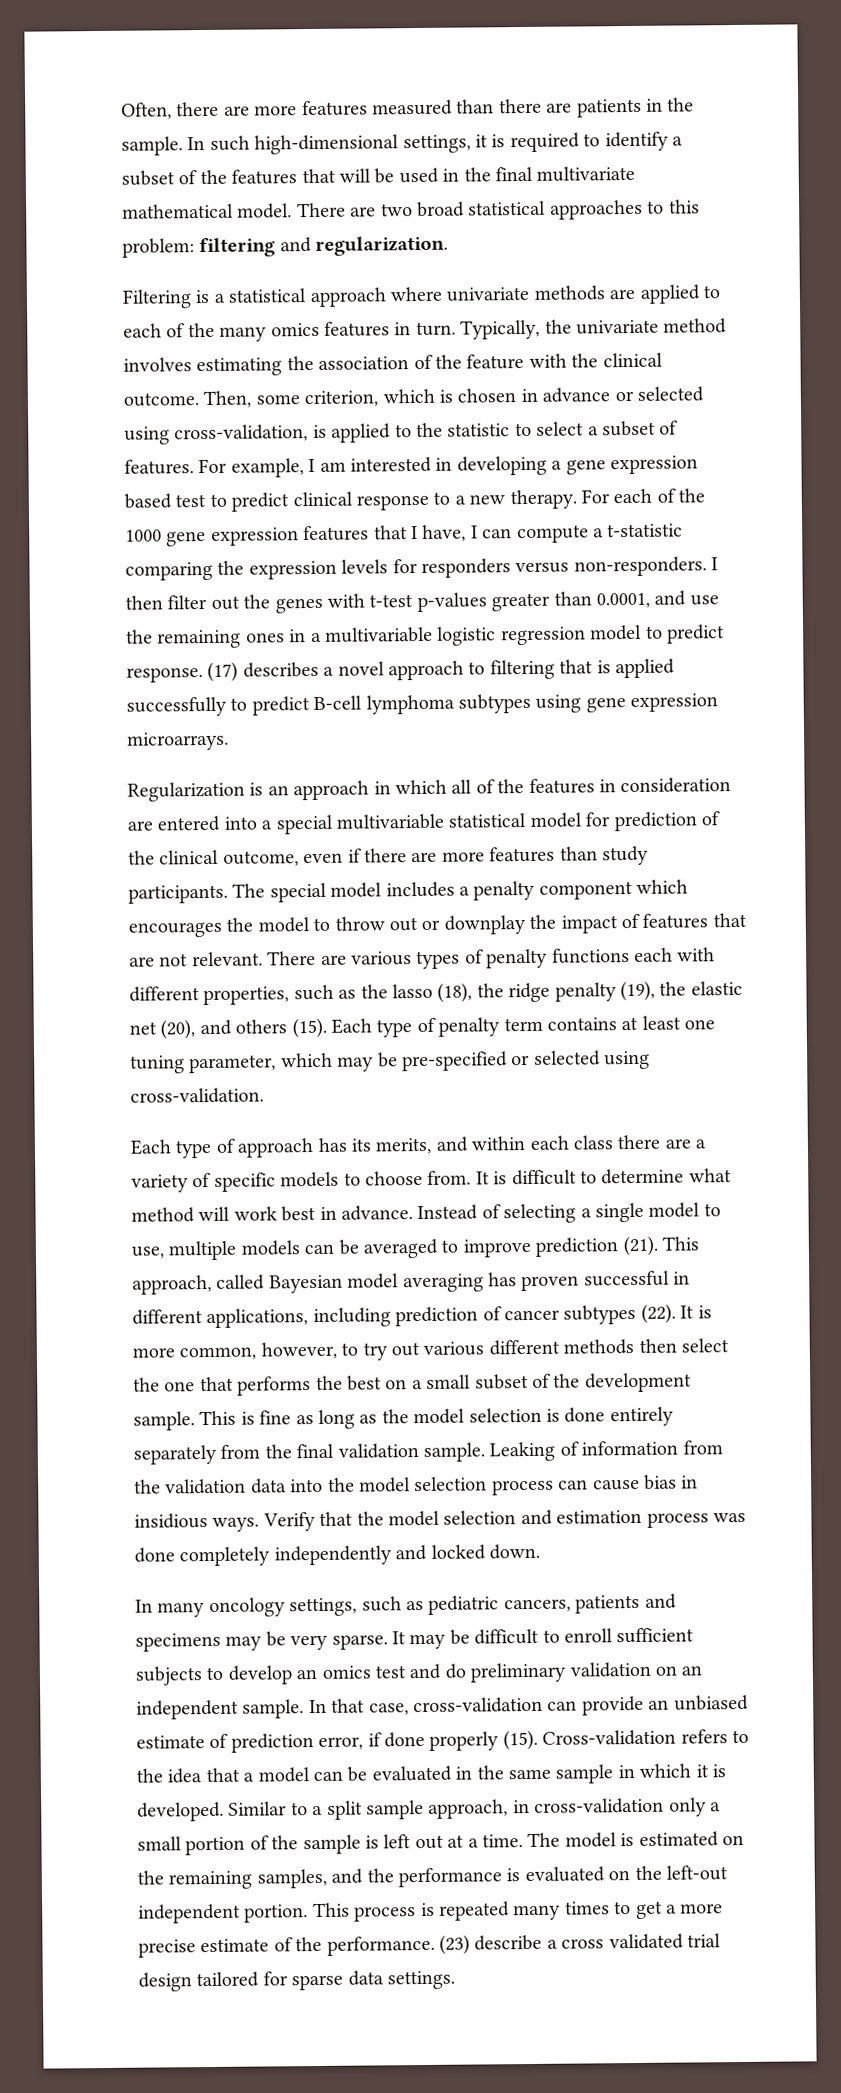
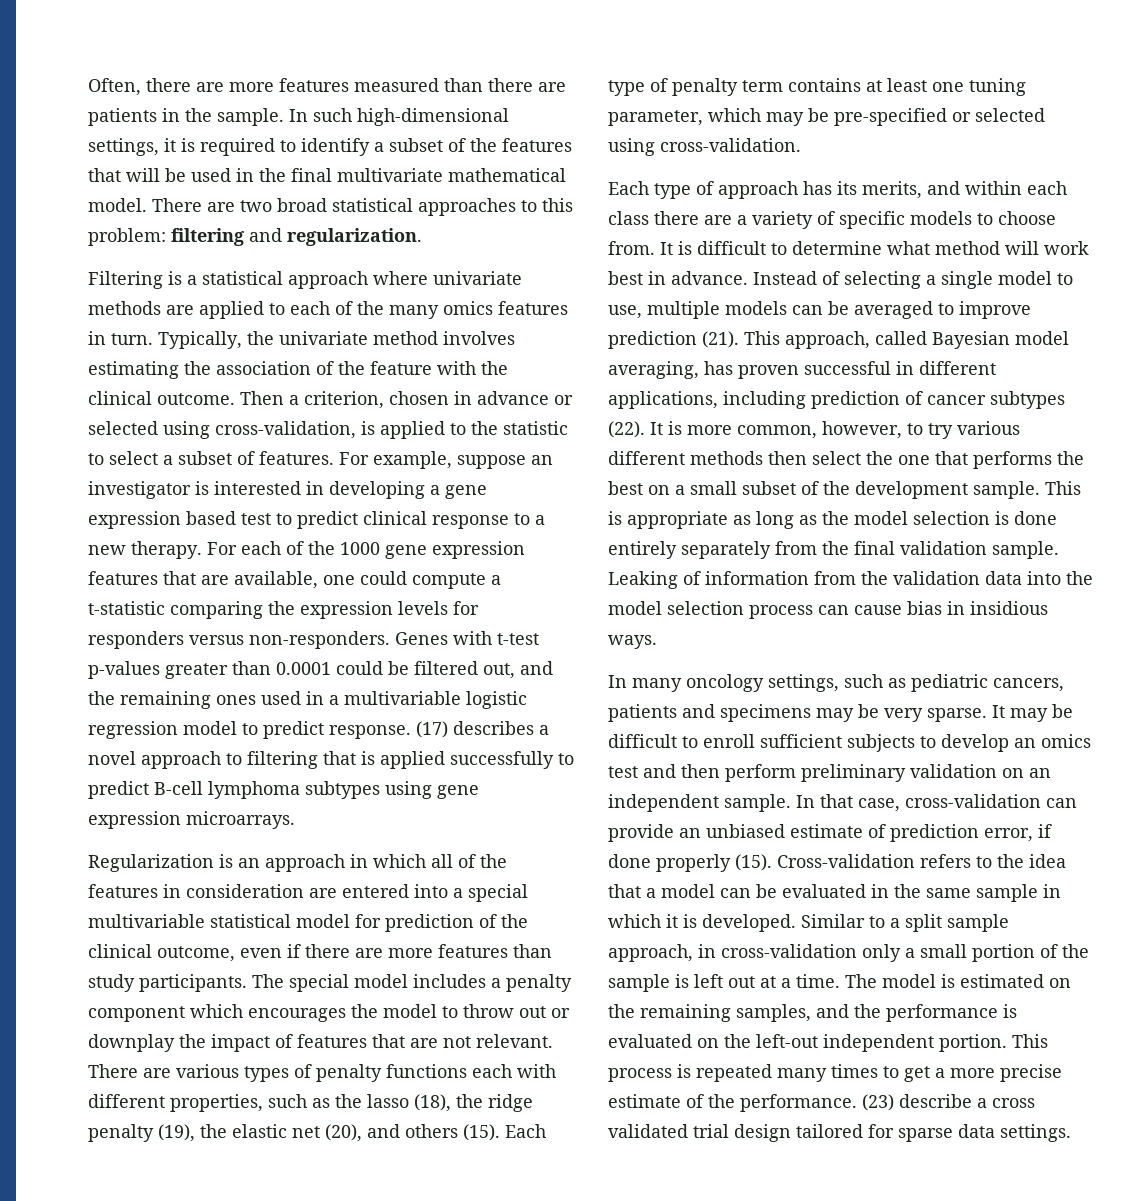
- Then, some criterion, which is chosen in advance or selected using cross-validation, is applied to the statistic to select a subset of features.
+ Then a criterion, chosen in advance or selected using cross-validation, is applied to the statistic to select a subset of features.
- For example, I am interested in developing a gene expression based test to predict clinical response to a new therapy.
+ For example, suppose an investigator is interested in developing a gene expression based test to predict clinical response to a new therapy.
- For each of the 1000 gene expression features that I have, I can compute a t-statistic comparing the expression levels for responders versus non-responders.
+ For each of the 1000 gene expression features that are available, one could compute a t-statistic comparing the expression levels for responders versus non-responders.
- I then filter out the genes with t-test p-values greater than 0.0001, and use the remaining ones in a multivariable logistic regression model to predict response.
+ Genes with t-test p-values greater than 0.0001 could be filtered out, and the remaining ones used in a multivariable logistic regression model to predict response.
- This approach, called Bayesian model averaging has proven successful in different applications, including prediction of cancer subtypes (22).
+ This approach, called Bayesian model averaging, has proven successful in different applications, including prediction of cancer subtypes (22).
- It is more common, however, to try out various different methods then select the one that performs the best on a small subset of the development sample.
+ It is more common, however, to try various different methods then select the one that performs the best on a small subset of the development sample.
- This is fine as long as the model selection is done entirely separately from the final validation sample.
+ This is appropriate as long as the model selection is done entirely separately from the final validation sample.
- Verify that the model selection and estimation process was done completely independently and locked down.
- It may be difficult to enroll sufficient subjects to develop an omics test and do preliminary validation on an independent sample.
+ It may be difficult to enroll sufficient subjects to develop an omics test and then perform preliminary validation on an independent sample.

